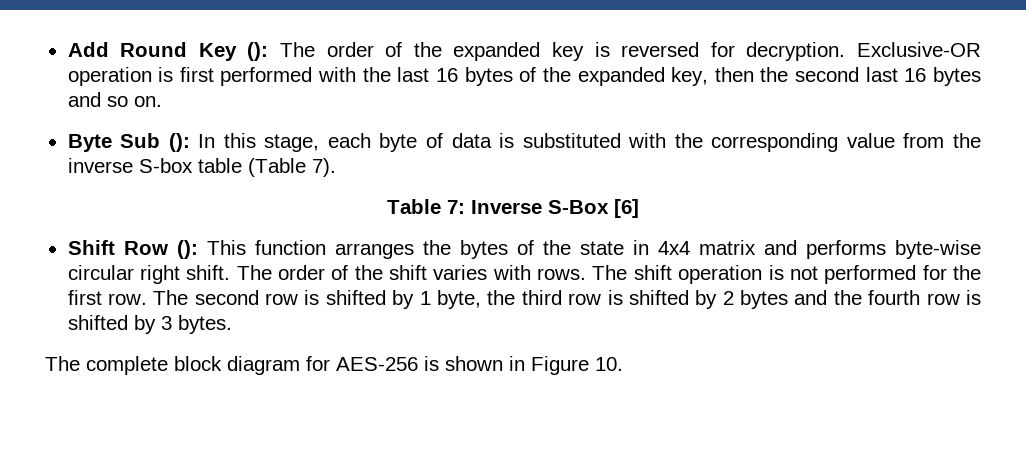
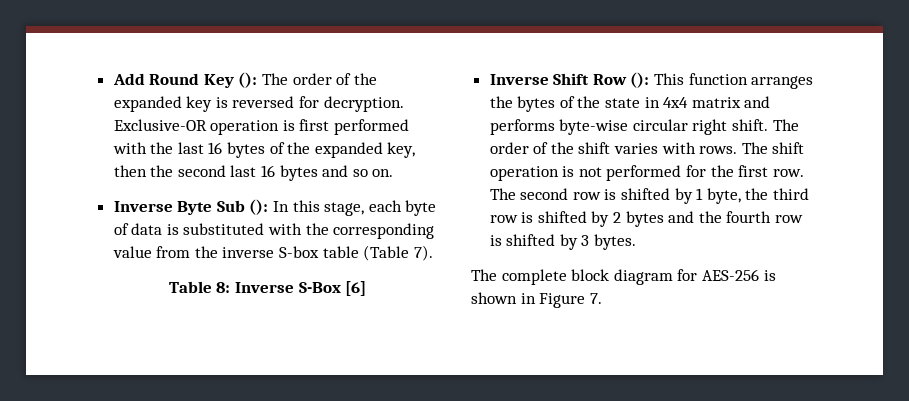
- Byte Sub (): In this stage, each byte of data is substituted with the corresponding value from the inverse S-box table (Table 7).
+ Inverse Byte Sub (): In this stage, each byte of data is substituted with the corresponding value from the inverse S-box table (Table 7).
- Table 7: Inverse S-Box [6]
+ Table 8: Inverse S-Box [6]
- Shift Row (): This function arranges the bytes of the state in 4x4 matrix and performs byte-wise circular right shift.
+ Inverse Shift Row (): This function arranges the bytes of the state in 4x4 matrix and performs byte-wise circular right shift.
- The complete block diagram for AES-256 is shown in Figure 10.
+ The complete block diagram for AES-256 is shown in Figure 7.

